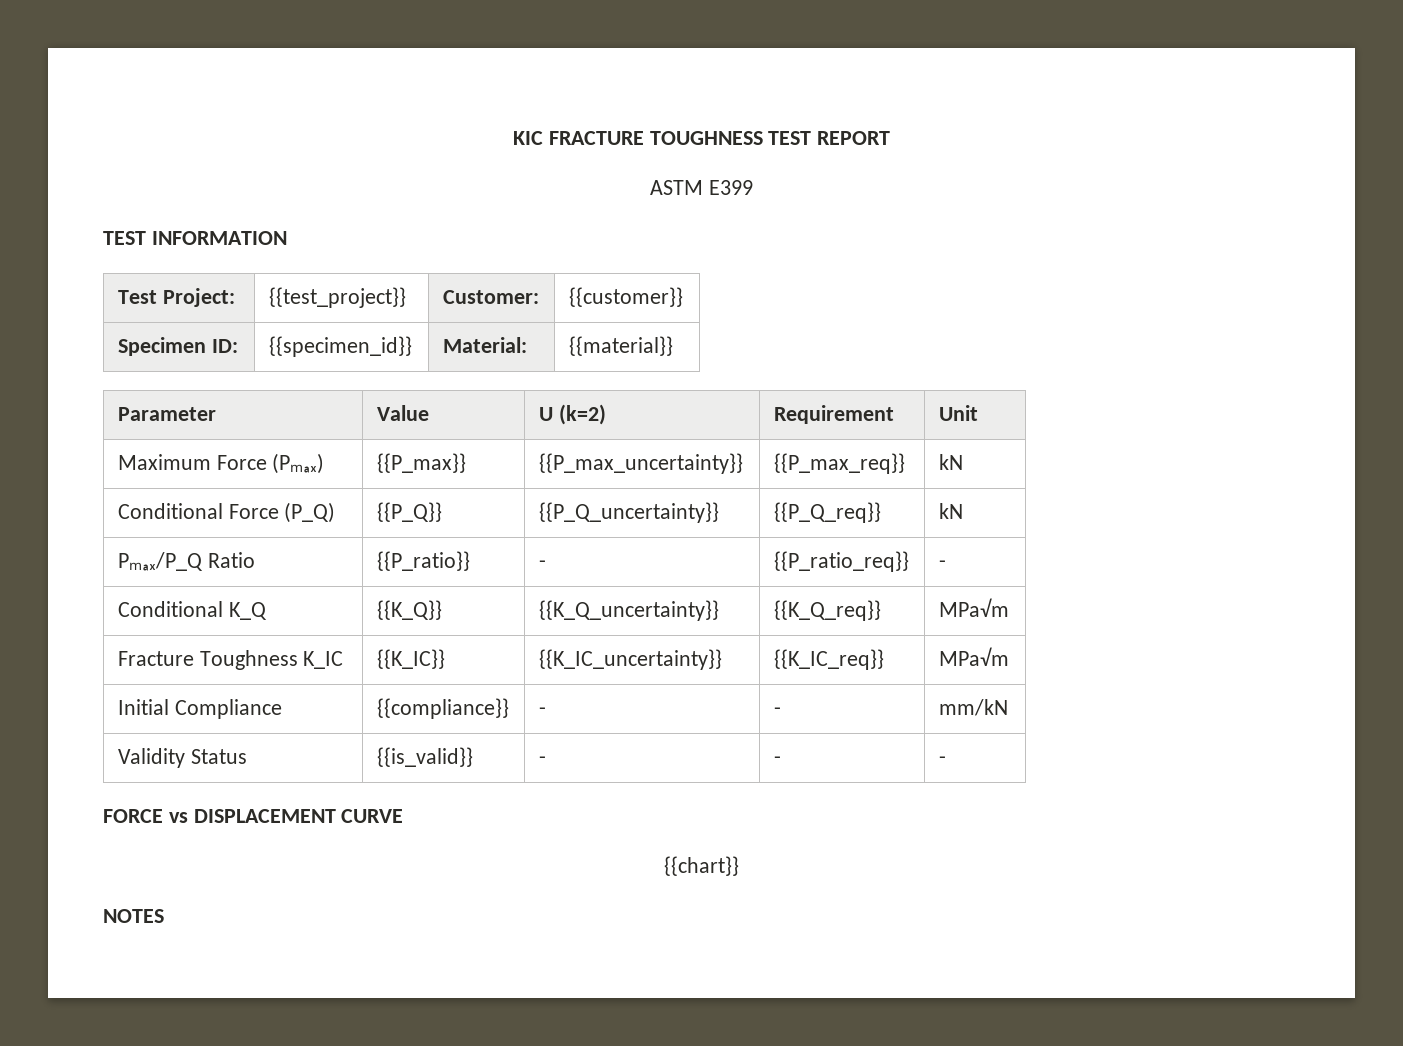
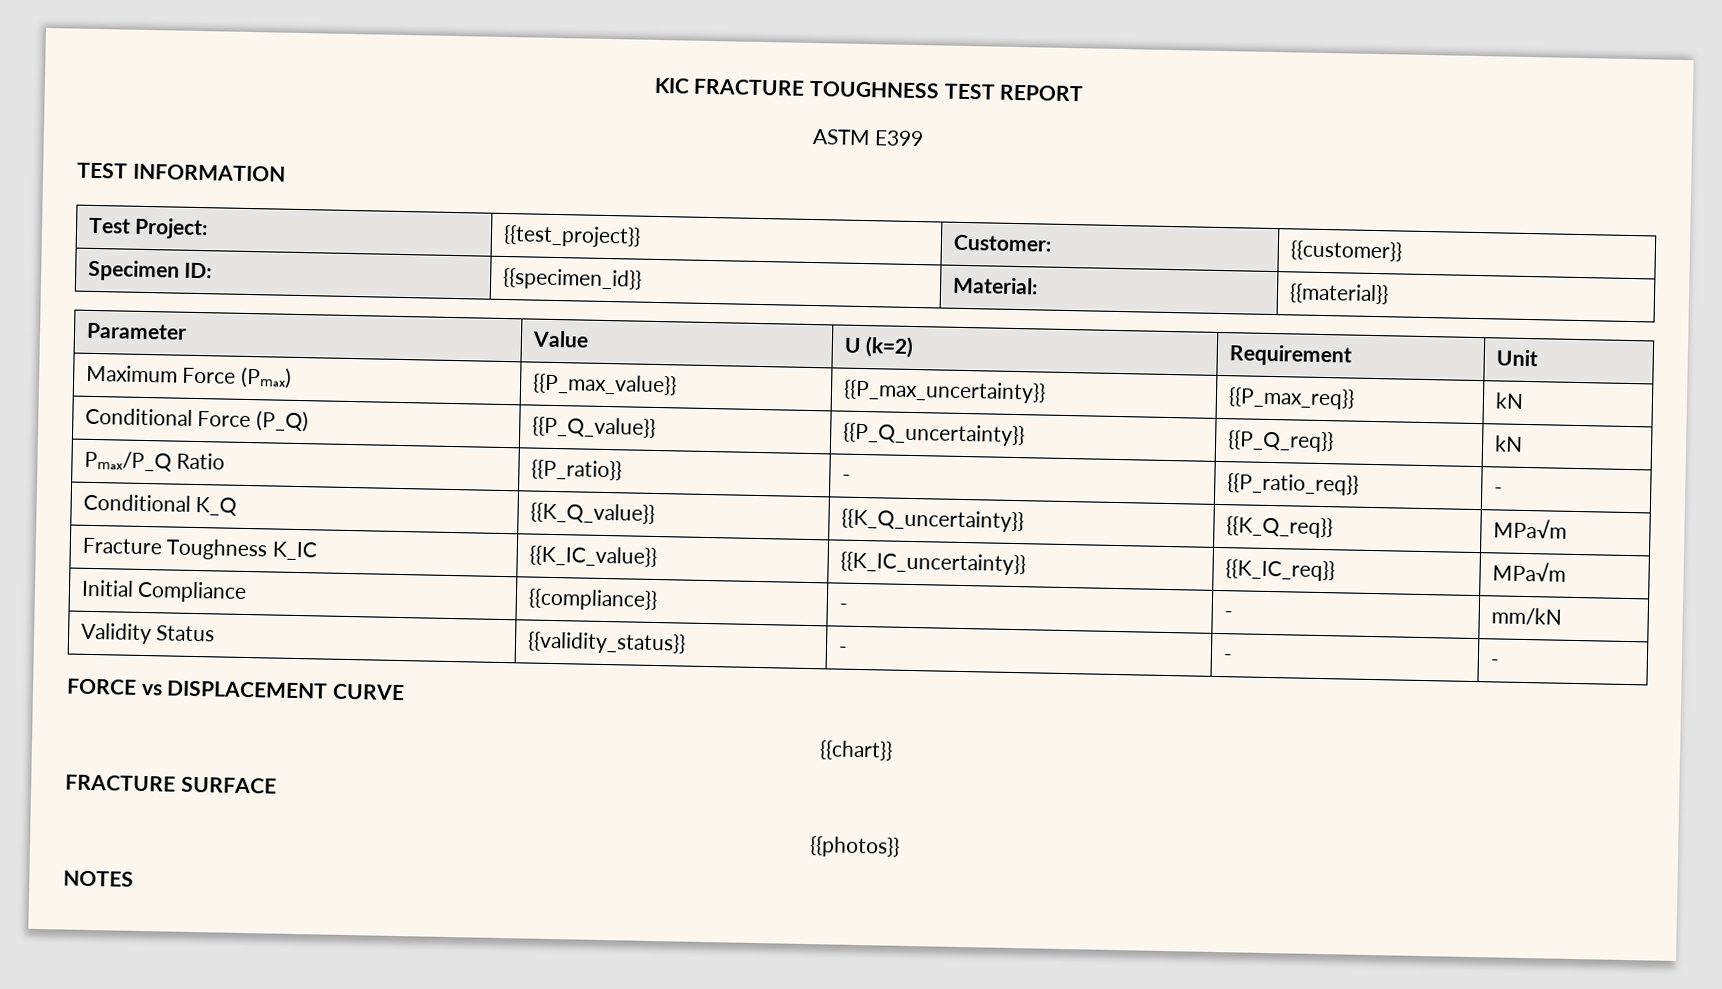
- Maximum Force (Pₘₐₓ) | {{P_max}} | {{P_max_uncertainty}} | {{P_max_req}} | kN
+ Maximum Force (Pₘₐₓ) | {{P_max_value}} | {{P_max_uncertainty}} | {{P_max_req}} | kN
- Conditional Force (P_Q) | {{P_Q}} | {{P_Q_uncertainty}} | {{P_Q_req}} | kN
+ Conditional Force (P_Q) | {{P_Q_value}} | {{P_Q_uncertainty}} | {{P_Q_req}} | kN
- Conditional K_Q | {{K_Q}} | {{K_Q_uncertainty}} | {{K_Q_req}} | MPa√m
+ Conditional K_Q | {{K_Q_value}} | {{K_Q_uncertainty}} | {{K_Q_req}} | MPa√m
- Fracture Toughness K_IC | {{K_IC}} | {{K_IC_uncertainty}} | {{K_IC_req}} | MPa√m
+ Fracture Toughness K_IC | {{K_IC_value}} | {{K_IC_uncertainty}} | {{K_IC_req}} | MPa√m
- Validity Status | {{is_valid}} | - | - | -
+ Validity Status | {{validity_status}} | - | - | -
+ FRACTURE SURFACE
+ {{photos}}

